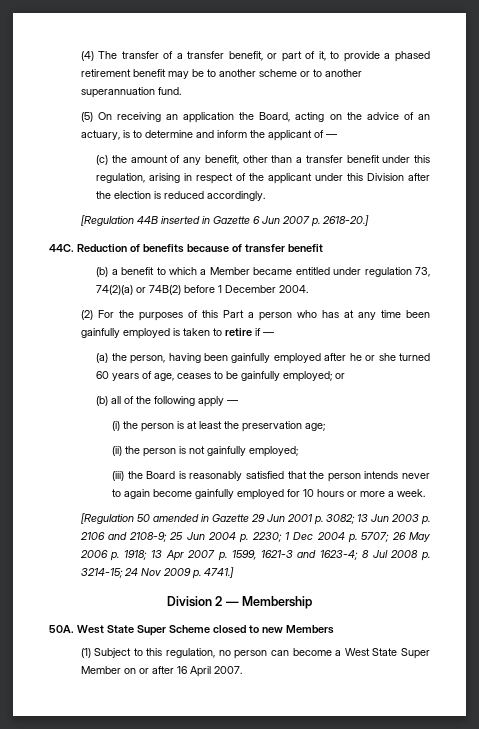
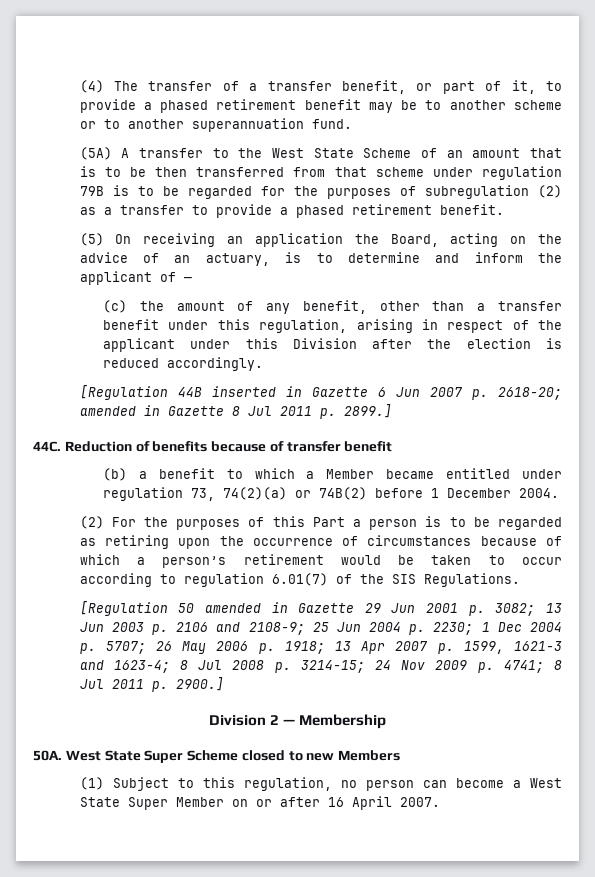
+ (5A) A transfer to the West State Scheme of an amount that is to be then transferred from that scheme under regulation 79B is to be regarded for the purposes of subregulation (2) as a transfer to provide a phased retirement benefit.
- [Regulation 44B inserted in Gazette 6 Jun 2007 p. 2618-20.]
+ [Regulation 44B inserted in Gazette 6 Jun 2007 p. 2618-20; amended in Gazette 8 Jul 2011 p. 2899.]
- (2) For the purposes of this Part a person who has at any time been gainfully employed is taken to retire if —
- (a) the person, having been gainfully employed after he or she turned 60 years of age, ceases to be gainfully employed; or
- (b) all of the following apply —
- (i) the person is at least the preservation age;
- (ii) the person is not gainfully employed;
- (iii) the Board is reasonably satisfied that the person intends never to again become gainfully employed for 10 hours or more a week.
+ (2) For the purposes of this Part a person is to be regarded as retiring upon the occurrence of circumstances because of which a person’s retirement would be taken to occur according to regulation 6.01(7) of the SIS Regulations.
- [Regulation 50 amended in Gazette 29 Jun 2001 p. 3082; 13 Jun 2003 p. 2106 and 2108-9; 25 Jun 2004 p. 2230; 1 Dec 2004 p. 5707; 26 May 2006 p. 1918; 13 Apr 2007 p. 1599, 1621-3 and 1623-4; 8 Jul 2008 p. 3214-15; 24 Nov 2009 p. 4741.]
+ [Regulation 50 amended in Gazette 29 Jun 2001 p. 3082; 13 Jun 2003 p. 2106 and 2108-9; 25 Jun 2004 p. 2230; 1 Dec 2004 p. 5707; 26 May 2006 p. 1918; 13 Apr 2007 p. 1599, 1621-3 and 1623-4; 8 Jul 2008 p. 3214-15; 24 Nov 2009 p. 4741; 8 Jul 2011 p. 2900.]

